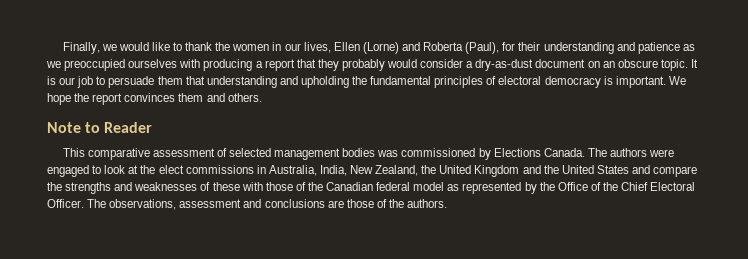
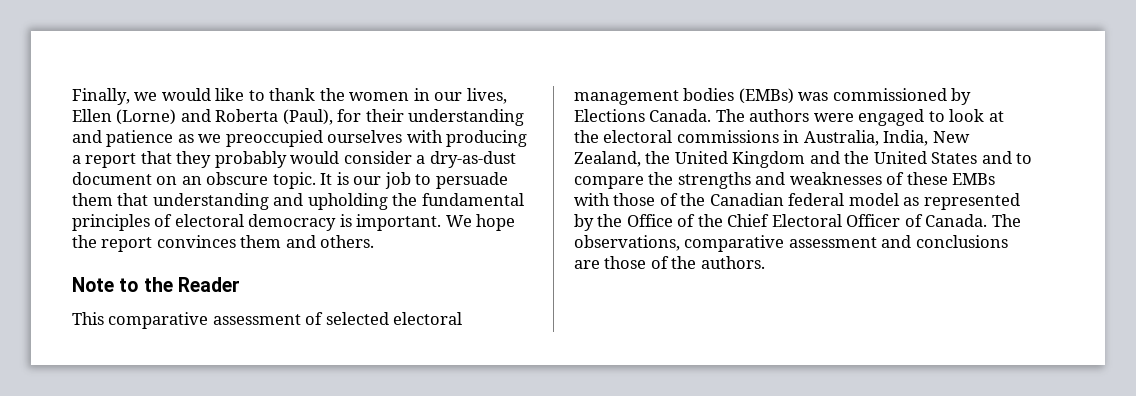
- Note to Reader
+ Note to the Reader
- This comparative assessment of selected management bodies was commissioned by Elections Canada.
+ This comparative assessment of selected electoral management bodies (EMBs) was commissioned by Elections Canada.
- The authors were engaged to look at the elect commissions in Australia, India, New Zealand, the United Kingdom and the United States and compare the strengths and weaknesses of these with those of the Canadian federal model as represented by the Office of the Chief Electoral Officer.
+ The authors were engaged to look at the electoral commissions in Australia, India, New Zealand, the United Kingdom and the United States and to compare the strengths and weaknesses of these EMBs with those of the Canadian federal model as represented by the Office of the Chief Electoral Officer of Canada.
- The observations, assessment and conclusions are those of the authors.
+ The observations, comparative assessment and conclusions are those of the authors.

